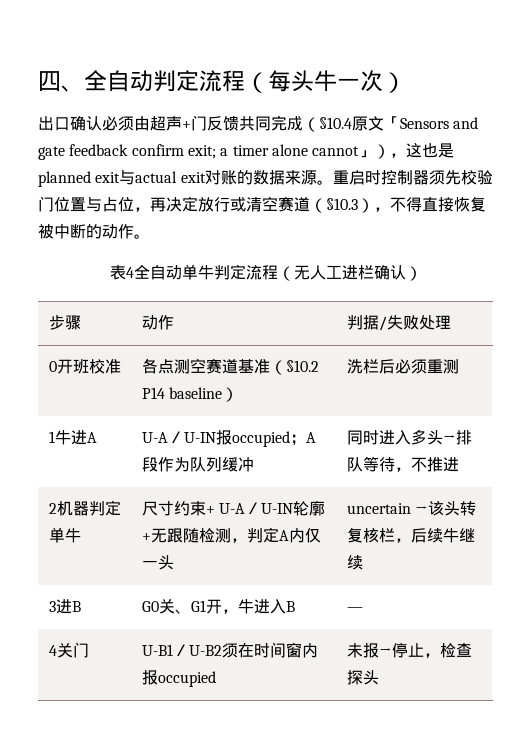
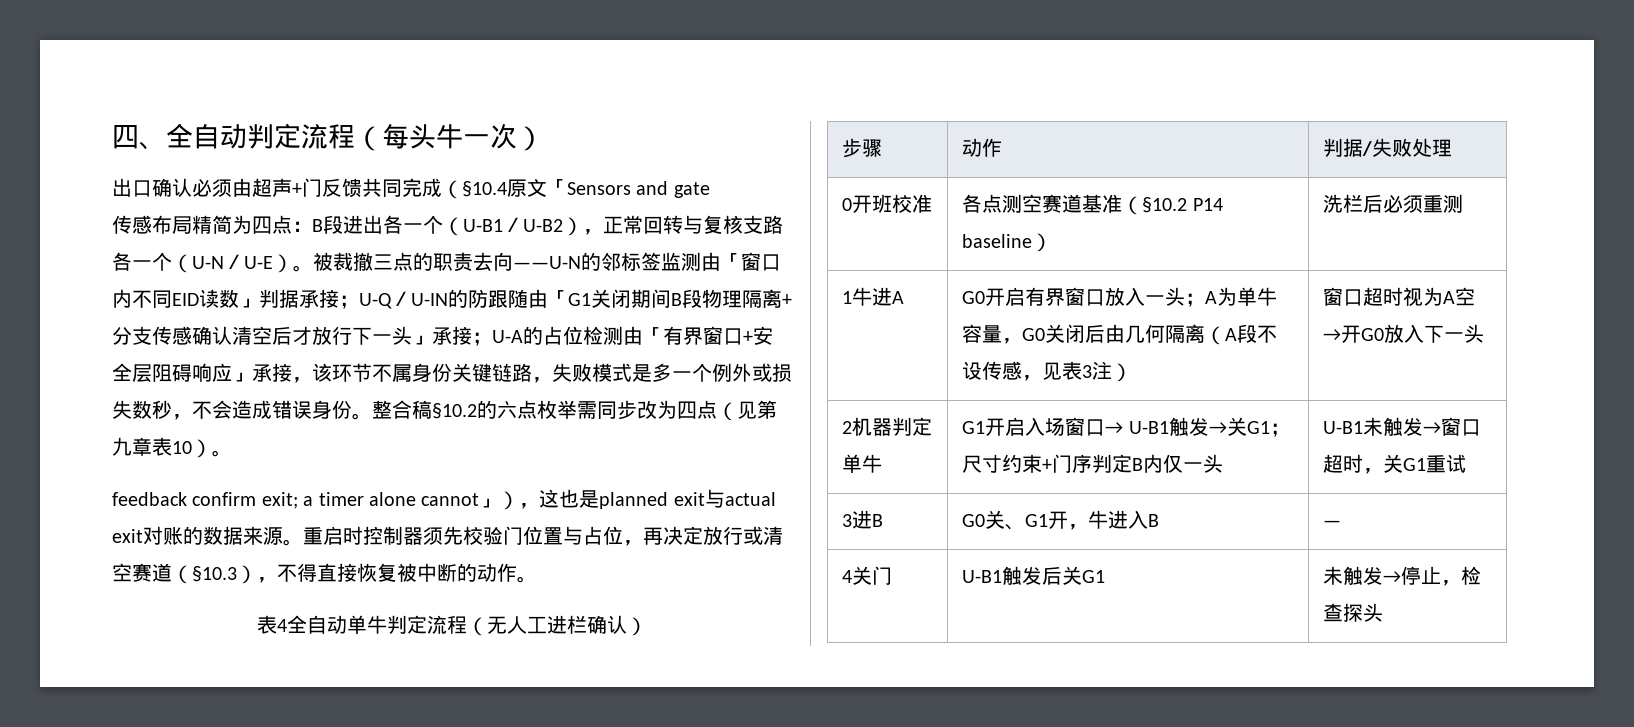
- 出口确认必须由超声+门反馈共同完成（§10.4原文「Sensors and gate feedback confirm exit; a timer alone cannot」），这也是planned exit与actual exit对账的数据来源。
+ 出口确认必须由超声+门反馈共同完成（§10.4原文「Sensors and gate
+ 传感布局精简为四点：B段进出各一个（U-B1／U-B2），正常回转与复核支路各一个（U-N／U-E）。被裁撤三点的职责去向——U-N的邻标签监测由「窗口内不同EID读数」判据承接；U-Q／U-IN的防跟随由「G1关闭期间B段物理隔离+分支传感确认清空后才放行下一头」承接；U-A的占位检测由「有界窗口+安全层阻碍响应」承接，该环节不属身份关键链路，失败模式是多一个例外或损失数秒，不会造成错误身份。整合稿§10.2的六点枚举需同步改为四点（见第九章表10）。
+ feedback confirm exit; a timer alone cannot」），这也是planned exit与actual exit对账的数据来源。
- 1牛进A | U-A／U-IN报occupied；A段作为队列缓冲 | 同时进入多头→排队等待，不推进
- 2机器判定单牛 | 尺寸约束+ U-A／U-IN轮廓+无跟随检测，判定A内仅一头 | uncertain →该头转复核栏，后续牛继续
+ 1牛进A | G0开启有界窗口放入一头；A为单牛容量，G0关闭后由几何隔离（A段不设传感，见表3注） | 窗口超时视为A空→开G0放入下一头
+ 2机器判定单牛 | G1开启入场窗口→ U-B1触发→关G1；尺寸约束+门序判定B内仅一头 | U-B1未触发→窗口超时，关G1重试
- 4关门 | U-B1／U-B2须在时间窗内报occupied | 未报→停止，检查探头
+ 4关门 | U-B1触发后关G1 | 未触发→停止，检查探头

